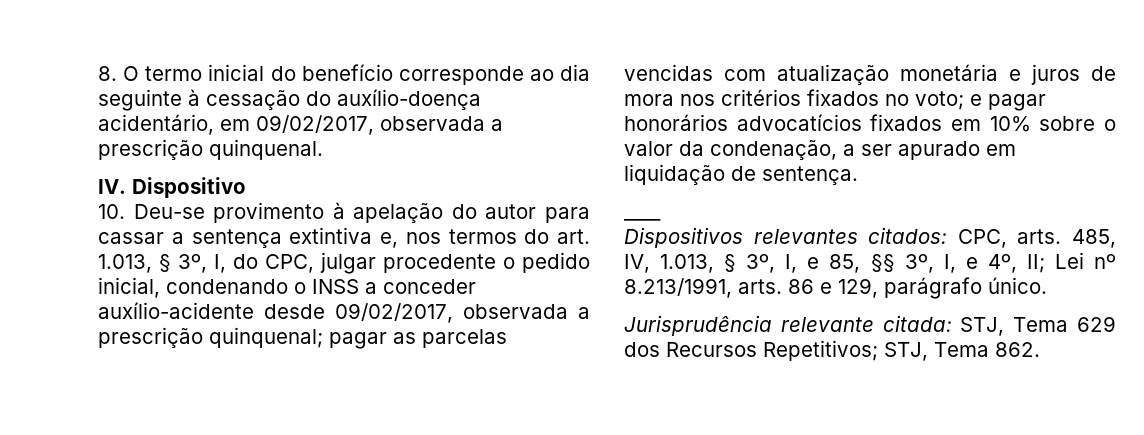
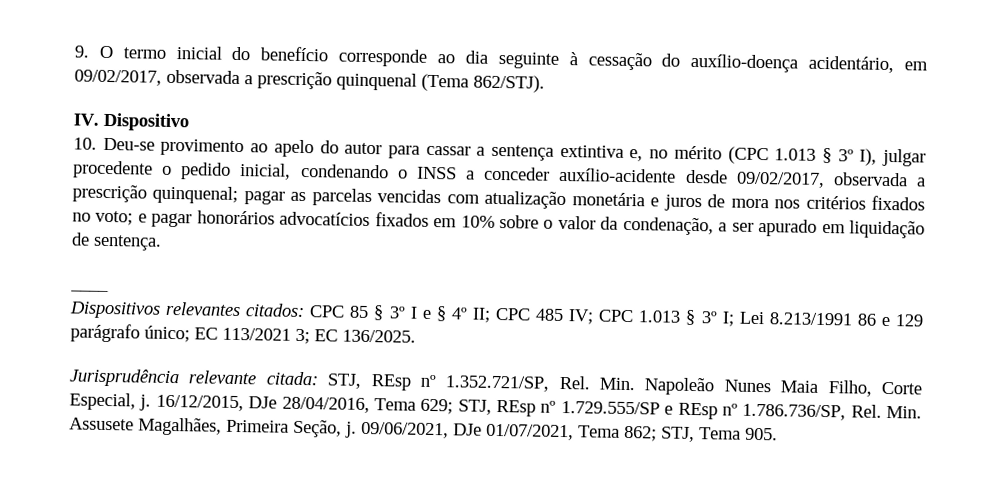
- 8. O termo inicial do benefício corresponde ao dia seguinte à cessação do auxílio-doença acidentário, em 09/02/2017, observada a prescrição quinquenal.
+ 9. O termo inicial do benefício corresponde ao dia seguinte à cessação do auxílio-doença acidentário, em 09/02/2017, observada a prescrição quinquenal (Tema 862/STJ).
- 10. Deu-se provimento à apelação do autor para cassar a sentença extintiva e, nos termos do art. 1.013, § 3º, I, do CPC, julgar procedente o pedido inicial, condenando o INSS a conceder auxílio-acidente desde 09/02/2017, observada a prescrição quinquenal;
+ 10. Deu-se provimento ao apelo do autor para cassar a sentença extintiva e, no mérito (CPC 1.013 § 3º I), julgar procedente o pedido inicial, condenando o INSS a conceder auxílio-acidente desde 09/02/2017, observada a prescrição quinquenal;
- Dispositivos relevantes citados: CPC, arts. 485, IV, 1.013, § 3º, I, e 85, §§ 3º, I, e 4º, II; Lei nº 8.213/1991, arts. 86 e 129, parágrafo único.
- Jurisprudência relevante citada: STJ, Tema 629 dos Recursos Repetitivos; STJ, Tema 862.
+ Dispositivos relevantes citados: CPC 85 § 3º I e § 4º II; CPC 485 IV; CPC 1.013 § 3º I; Lei 8.213/1991 86 e 129 parágrafo único; EC 113/2021 3; EC 136/2025.
+ Jurisprudência relevante citada: STJ, REsp nº 1.352.721/SP, Rel. Min. Napoleão Nunes Maia Filho, Corte Especial, j. 16/12/2015, DJe 28/04/2016, Tema 629; STJ, REsp nº 1.729.555/SP e REsp nº 1.786.736/SP, Rel. Min. Assusete Magalhães, Primeira Seção, j. 09/06/2021, DJe 01/07/2021, Tema 862; STJ, Tema 905.

